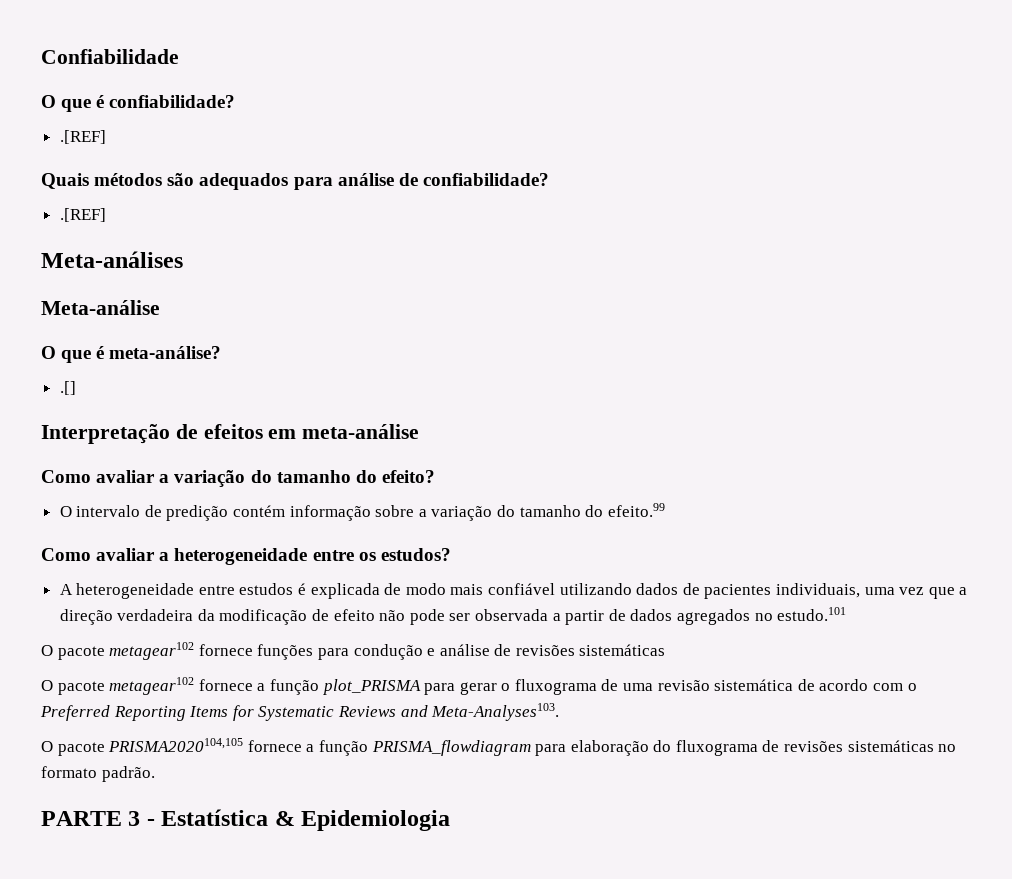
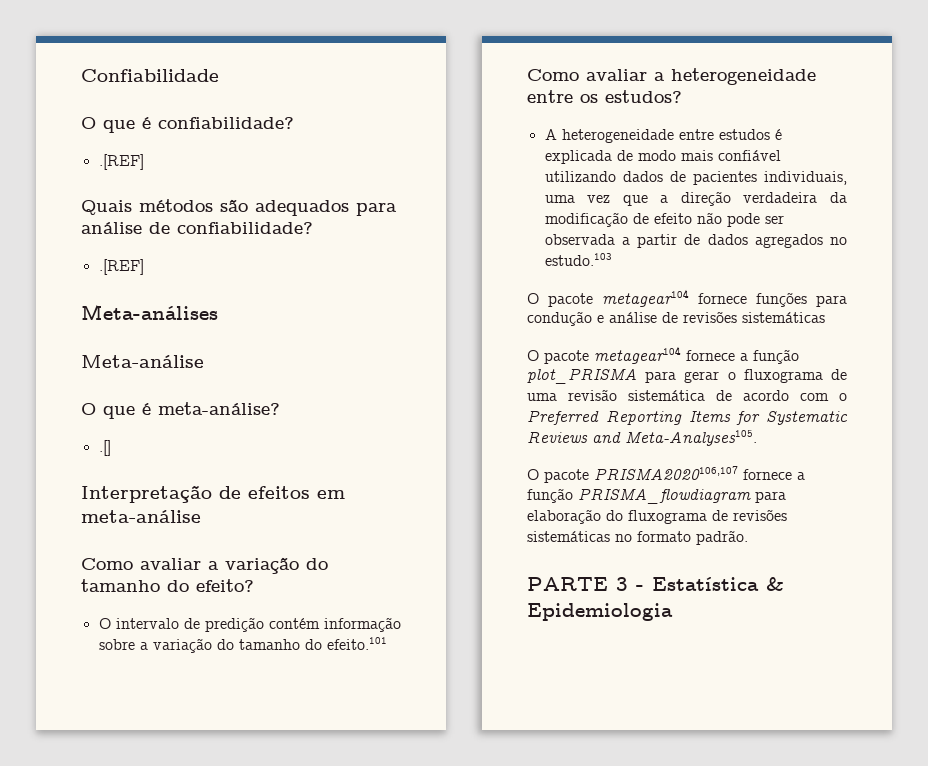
- O intervalo de predição contém informação sobre a variação do tamanho do efeito.99
+ O intervalo de predição contém informação sobre a variação do tamanho do efeito.101
- A heterogeneidade entre estudos é explicada de modo mais confiável utilizando dados de pacientes individuais, uma vez que a direção verdadeira da modificação de efeito não pode ser observada a partir de dados agregados no estudo.101
- O pacote metagear102 fornece funções para condução e análise de revisões sistemáticas
+ A heterogeneidade entre estudos é explicada de modo mais confiável utilizando dados de pacientes individuais, uma vez que a direção verdadeira da modificação de efeito não pode ser observada a partir de dados agregados no estudo.103
+ O pacote metagear104 fornece funções para condução e análise de revisões sistemáticas
- O pacote metagear102 fornece a função plot_PRISMA para gerar o fluxograma de uma revisão sistemática de acordo com o Preferred Reporting Items for Systematic Reviews and Meta-Analyses103.
- O pacote PRISMA2020104,105 fornece a função PRISMA_flowdiagram para elaboração do fluxograma de revisões sistemáticas no formato padrão.
+ O pacote metagear104 fornece a função plot_PRISMA para gerar o fluxograma de uma revisão sistemática de acordo com o Preferred Reporting Items for Systematic Reviews and Meta-Analyses105.
+ O pacote PRISMA2020106,107 fornece a função PRISMA_flowdiagram para elaboração do fluxograma de revisões sistemáticas no formato padrão.

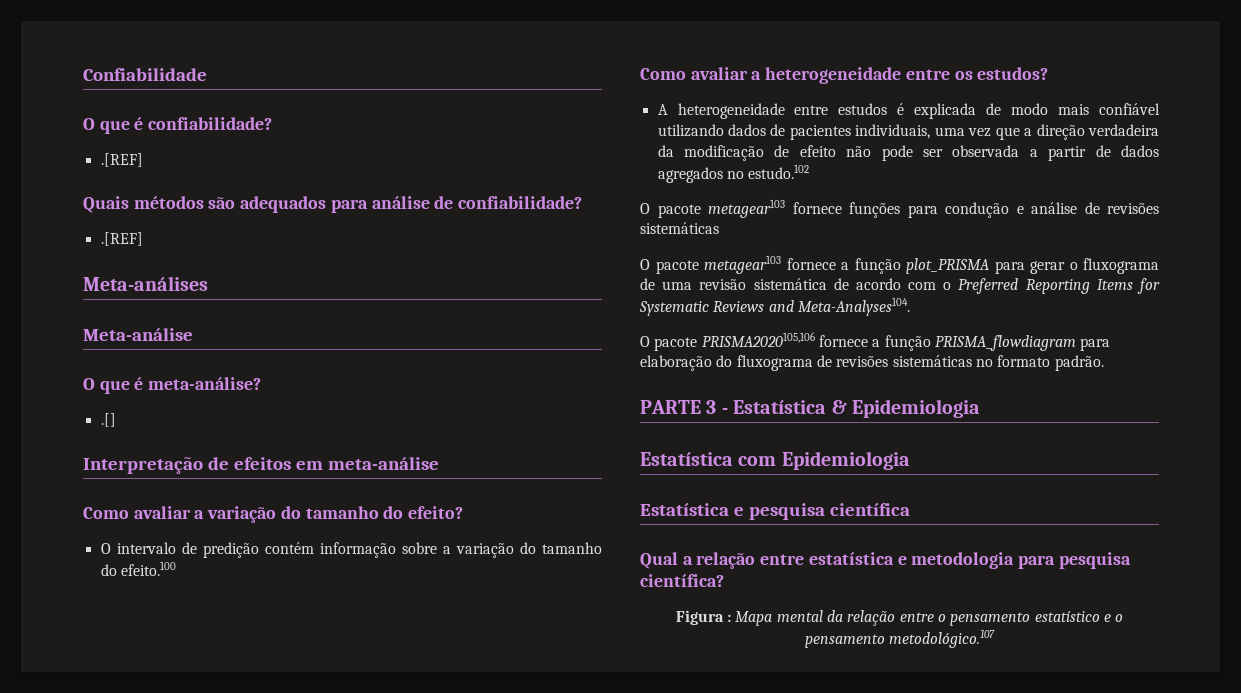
- O intervalo de predição contém informação sobre a variação do tamanho do efeito.101
+ O intervalo de predição contém informação sobre a variação do tamanho do efeito.100
- A heterogeneidade entre estudos é explicada de modo mais confiável utilizando dados de pacientes individuais, uma vez que a direção verdadeira da modificação de efeito não pode ser observada a partir de dados agregados no estudo.103
- O pacote metagear104 fornece funções para condução e análise de revisões sistemáticas
+ A heterogeneidade entre estudos é explicada de modo mais confiável utilizando dados de pacientes individuais, uma vez que a direção verdadeira da modificação de efeito não pode ser observada a partir de dados agregados no estudo.102
+ O pacote metagear103 fornece funções para condução e análise de revisões sistemáticas
- O pacote metagear104 fornece a função plot_PRISMA para gerar o fluxograma de uma revisão sistemática de acordo com o Preferred Reporting Items for Systematic Reviews and Meta-Analyses105.
- O pacote PRISMA2020106,107 fornece a função PRISMA_flowdiagram para elaboração do fluxograma de revisões sistemáticas no formato padrão.
+ O pacote metagear103 fornece a função plot_PRISMA para gerar o fluxograma de uma revisão sistemática de acordo com o Preferred Reporting Items for Systematic Reviews and Meta-Analyses104.
+ O pacote PRISMA2020105,106 fornece a função PRISMA_flowdiagram para elaboração do fluxograma de revisões sistemáticas no formato padrão.
+ Estatística com Epidemiologia
+ Estatística e pesquisa científica
+ Qual a relação entre estatística e metodologia para pesquisa científica?
+ Figura : Mapa mental da relação entre o pensamento estatístico e o pensamento metodológico.107

